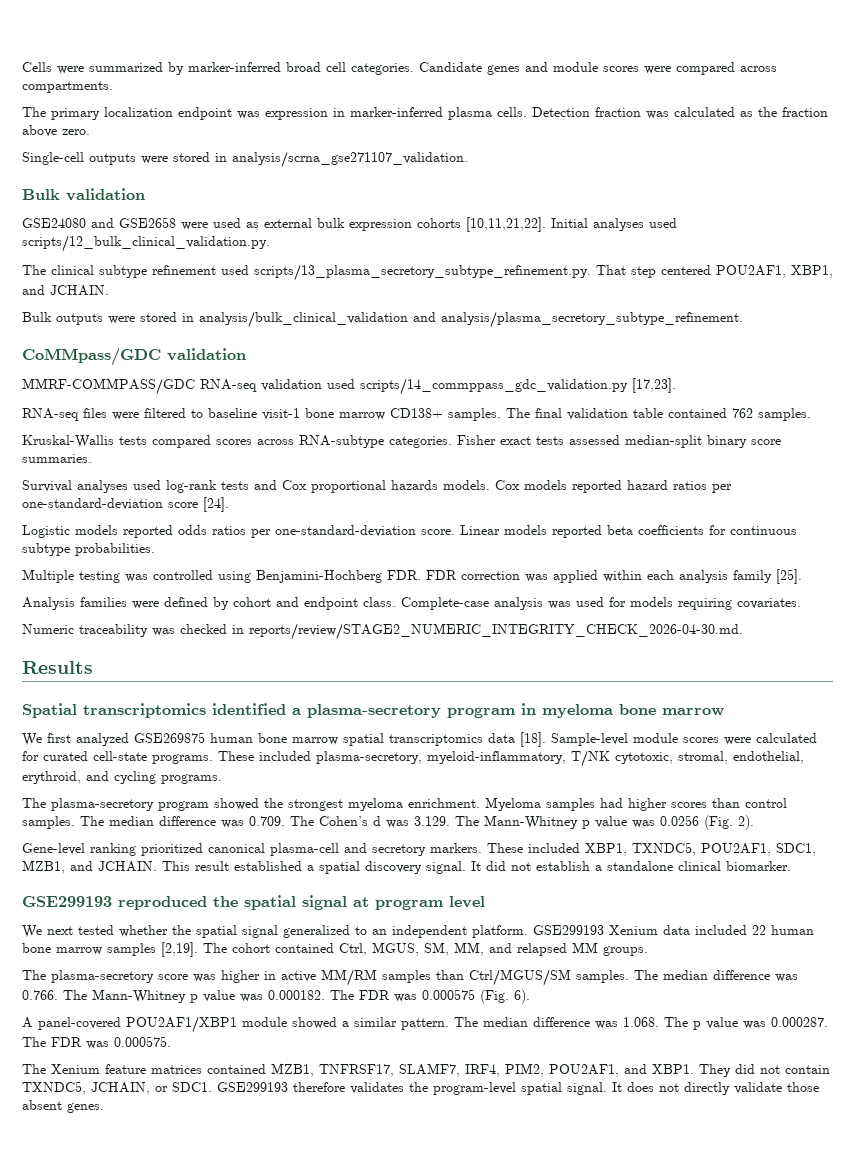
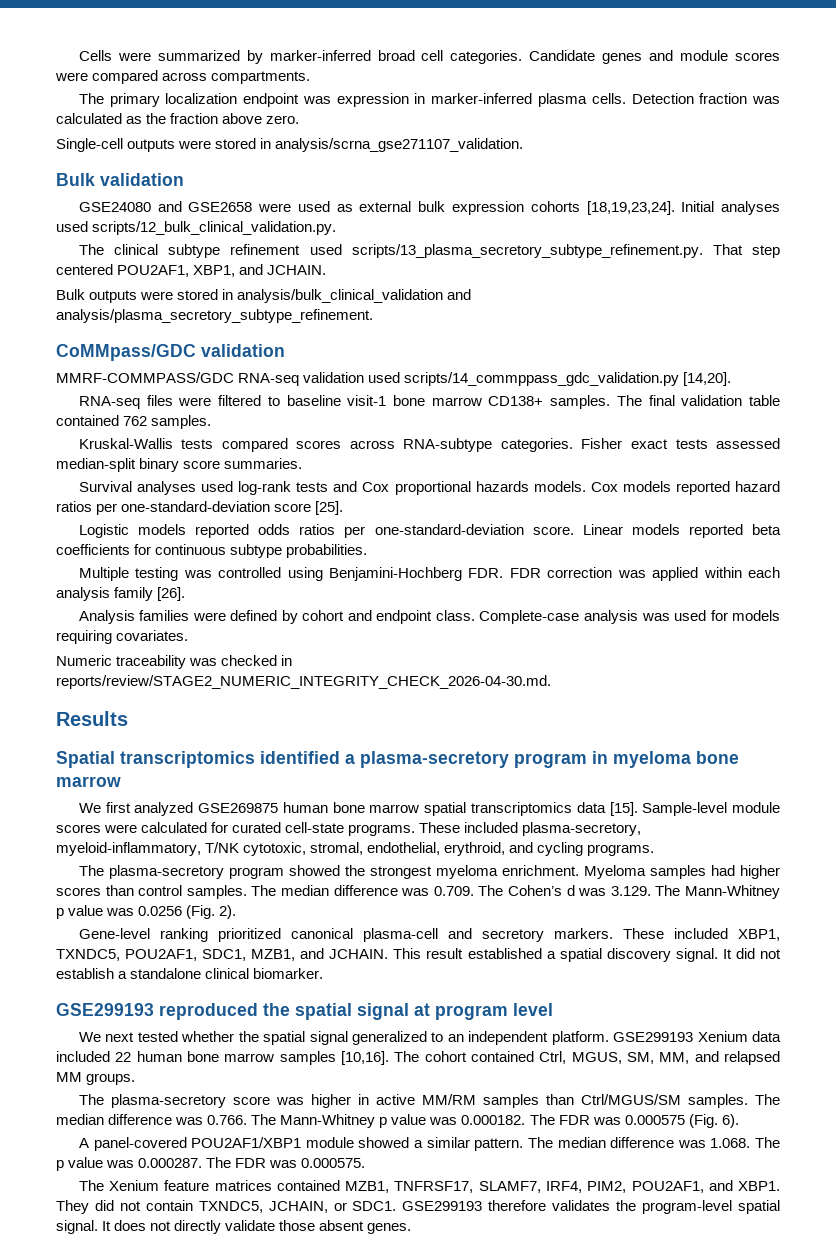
- GSE24080 and GSE2658 were used as external bulk expression cohorts [10,11,21,22].
+ GSE24080 and GSE2658 were used as external bulk expression cohorts [18,19,23,24].
- MMRF-COMMPASS/GDC RNA-seq validation used scripts/14_commppass_gdc_validation.py [17,23].
+ MMRF-COMMPASS/GDC RNA-seq validation used scripts/14_commppass_gdc_validation.py [14,20].
- Cox models reported hazard ratios per one-standard-deviation score [24].
+ Cox models reported hazard ratios per one-standard-deviation score [25].
- Multiple testing was controlled using Benjamini-Hochberg FDR. FDR correction was applied within each analysis family [25].
+ Multiple testing was controlled using Benjamini-Hochberg FDR. FDR correction was applied within each analysis family [26].
- We first analyzed GSE269875 human bone marrow spatial transcriptomics data [18].
+ We first analyzed GSE269875 human bone marrow spatial transcriptomics data [15].
- GSE299193 Xenium data included 22 human bone marrow samples [2,19].
+ GSE299193 Xenium data included 22 human bone marrow samples [10,16].

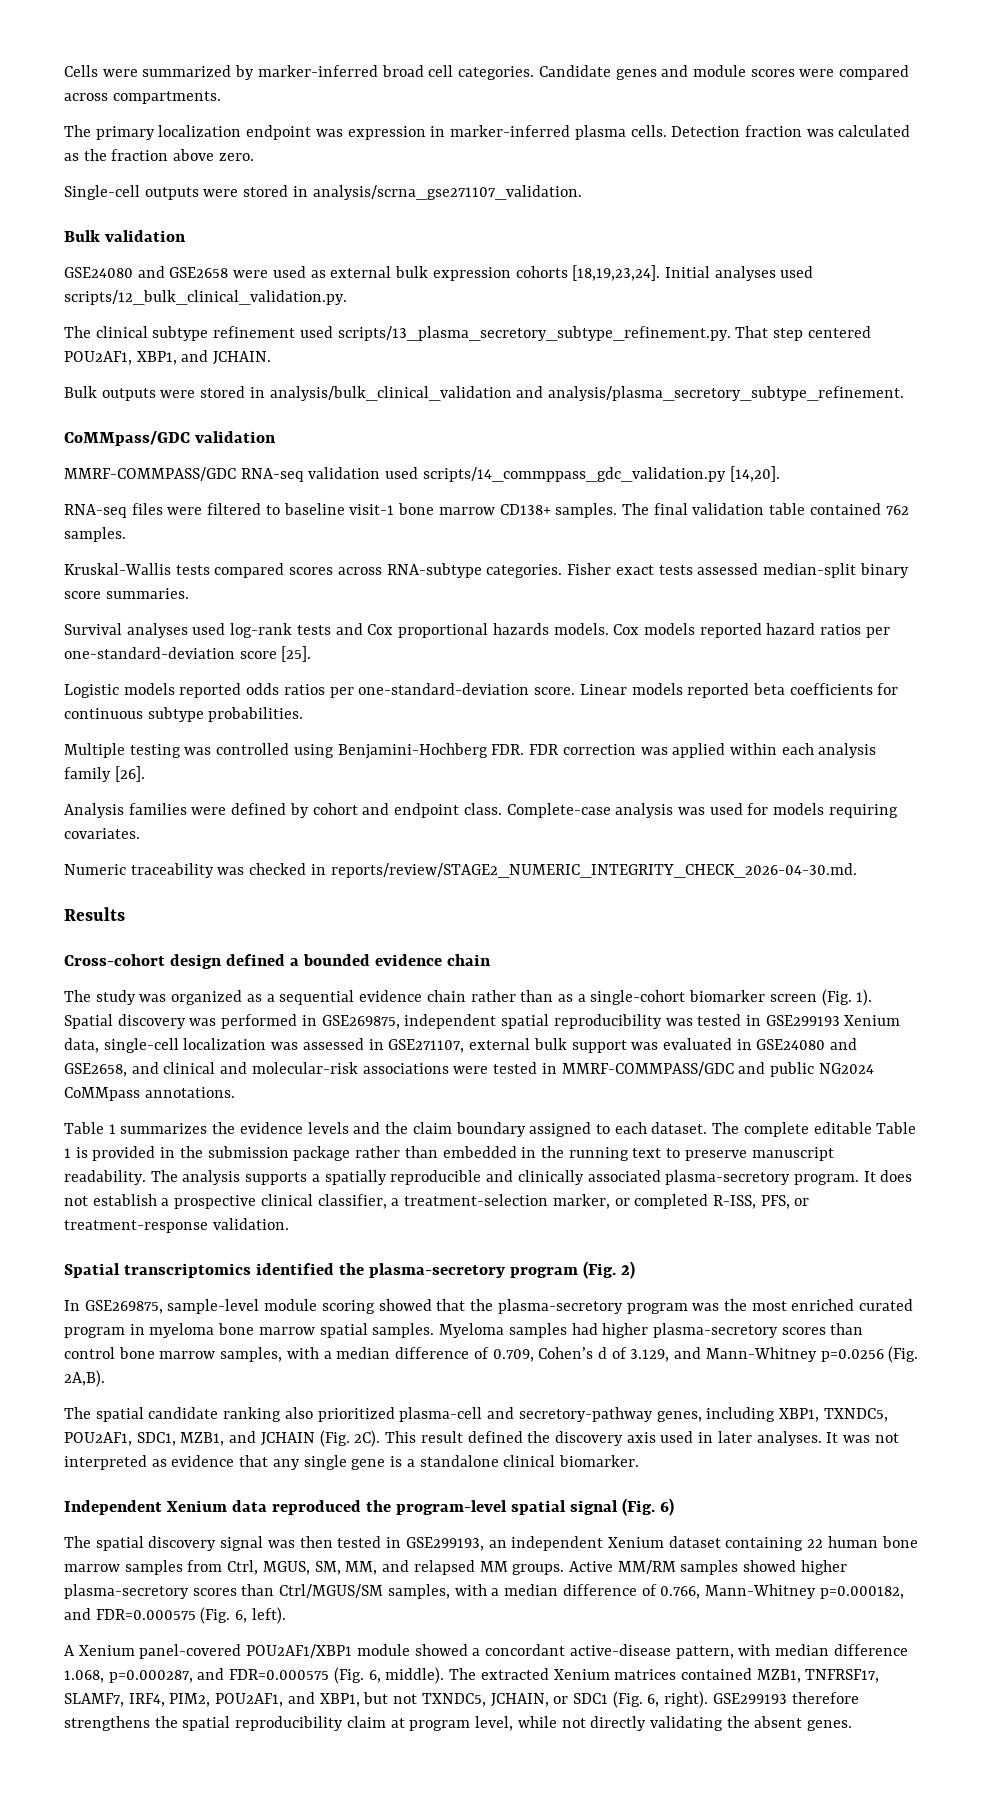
+ Cross-cohort design defined a bounded evidence chain
+ The study was organized as a sequential evidence chain rather than as a single-cohort biomarker screen (Fig. 1). Spatial discovery was performed in GSE269875, independent spatial reproducibility was tested in GSE299193 Xenium data, single-cell localization was assessed in GSE271107, external bulk support was evaluated in GSE24080 and GSE2658, and clinical and molecular-risk associations were tested in MMRF-COMMPASS/GDC and public NG2024 CoMMpass annotations.
+ Table 1 summarizes the evidence levels and the claim boundary assigned to each dataset. The complete editable Table 1 is provided in the submission package rather than embedded in the running text to preserve manuscript readability. The analysis supports a spatially reproducible and clinically associated plasma-secretory program. It does not establish a prospective clinical classifier, a treatment-selection marker, or completed R-ISS, PFS, or treatment-response validation.
- Spatial transcriptomics identified a plasma-secretory program in myeloma bone marrow
- We first analyzed GSE269875 human bone marrow spatial transcriptomics data [15]. Sample-level module scores were calculated for curated cell-state programs. These included plasma-secretory, myeloid-inflammatory, T/NK cytotoxic, stromal, endothelial, erythroid, and cycling programs.
- The plasma-secretory program showed the strongest myeloma enrichment.
+ Spatial transcriptomics identified the plasma-secretory program (Fig. 2)
+ In GSE269875, sample-level module scoring showed that the plasma-secretory program was the most enriched curated program in myeloma bone marrow spatial samples.
- Myeloma samples had higher scores than control samples. The median difference was 0.709. The Cohen’s d was 3.129. The Mann-Whitney p value was 0.0256 (Fig. 2).
- Gene-level ranking prioritized canonical plasma-cell and secretory markers. These included XBP1, TXNDC5, POU2AF1, SDC1, MZB1, and JCHAIN. This result established a spatial discovery signal. It did not establish a standalone clinical biomarker.
+ Myeloma samples had higher plasma-secretory scores than control bone marrow samples, with a median difference of 0.709, Cohen’s d of 3.129, and Mann-Whitney p=0.0256 (Fig. 2A,B).
+ The spatial candidate ranking also prioritized plasma-cell and secretory-pathway genes, including XBP1, TXNDC5, POU2AF1, SDC1, MZB1, and JCHAIN (Fig. 2C). This result defined the discovery axis used in later analyses. It was not interpreted as evidence that any single gene is a standalone clinical biomarker.
- GSE299193 reproduced the spatial signal at program level
- We next tested whether the spatial signal generalized to an independent platform. GSE299193 Xenium data included 22 human bone marrow samples [10,16]. The cohort contained Ctrl, MGUS, SM, MM, and relapsed MM groups.
- The plasma-secretory score was higher in active MM/RM samples than Ctrl/MGUS/SM samples. The median difference was 0.766. The Mann-Whitney p value was 0.000182. The FDR was 0.000575 (Fig. 6).
+ Independent Xenium data reproduced the program-level spatial signal (Fig. 6)
+ The spatial discovery signal was then tested in GSE299193, an independent Xenium dataset containing 22 human bone marrow samples from Ctrl, MGUS, SM, MM, and relapsed MM groups. Active MM/RM samples showed higher plasma-secretory scores than Ctrl/MGUS/SM samples, with a median difference of 0.766, Mann-Whitney p=0.000182, and FDR=0.000575 (Fig. 6, left).
- A panel-covered POU2AF1/XBP1 module showed a similar pattern. The median difference was 1.068. The p value was 0.000287. The FDR was 0.000575.
- The Xenium feature matrices contained MZB1, TNFRSF17, SLAMF7, IRF4, PIM2, POU2AF1, and XBP1. They did not contain TXNDC5, JCHAIN, or SDC1. GSE299193 therefore validates the program-level spatial signal. It does not directly validate those absent genes.
+ A Xenium panel-covered POU2AF1/XBP1 module showed a concordant active-disease pattern, with median difference 1.068, p=0.000287, and FDR=0.000575 (Fig. 6, middle). The extracted Xenium matrices contained MZB1, TNFRSF17, SLAMF7, IRF4, PIM2, POU2AF1, and XBP1, but not TXNDC5, JCHAIN, or SDC1 (Fig. 6, right). GSE299193 therefore strengthens the spatial reproducibility claim at program level, while not directly validating the absent genes.

